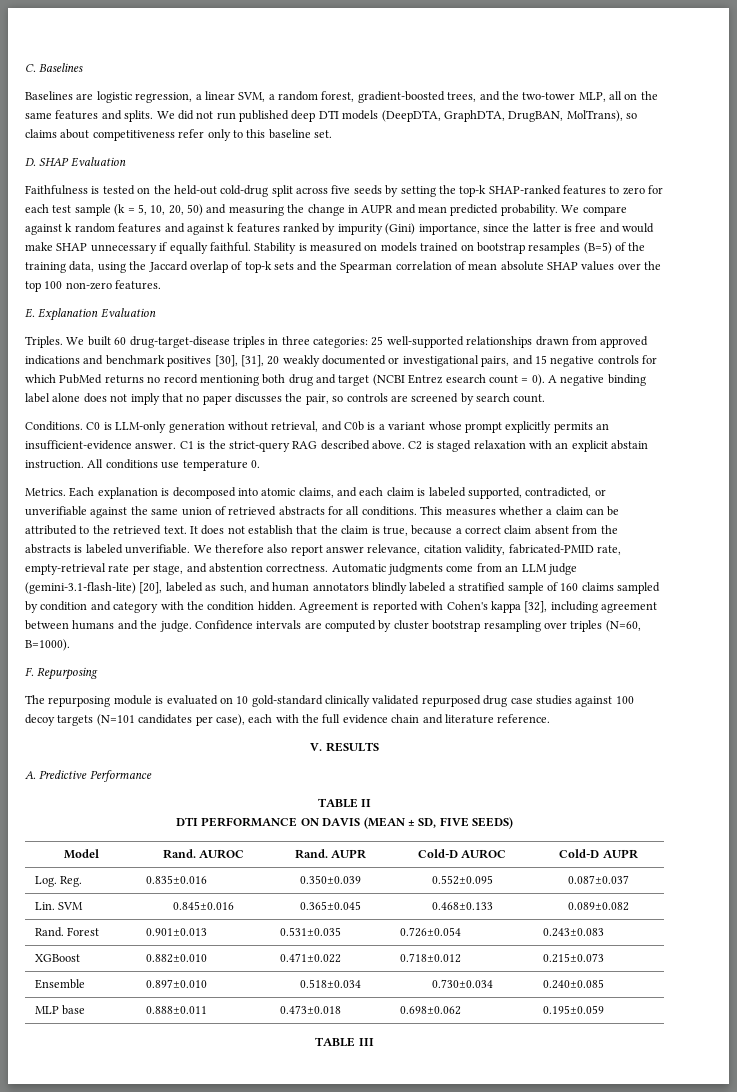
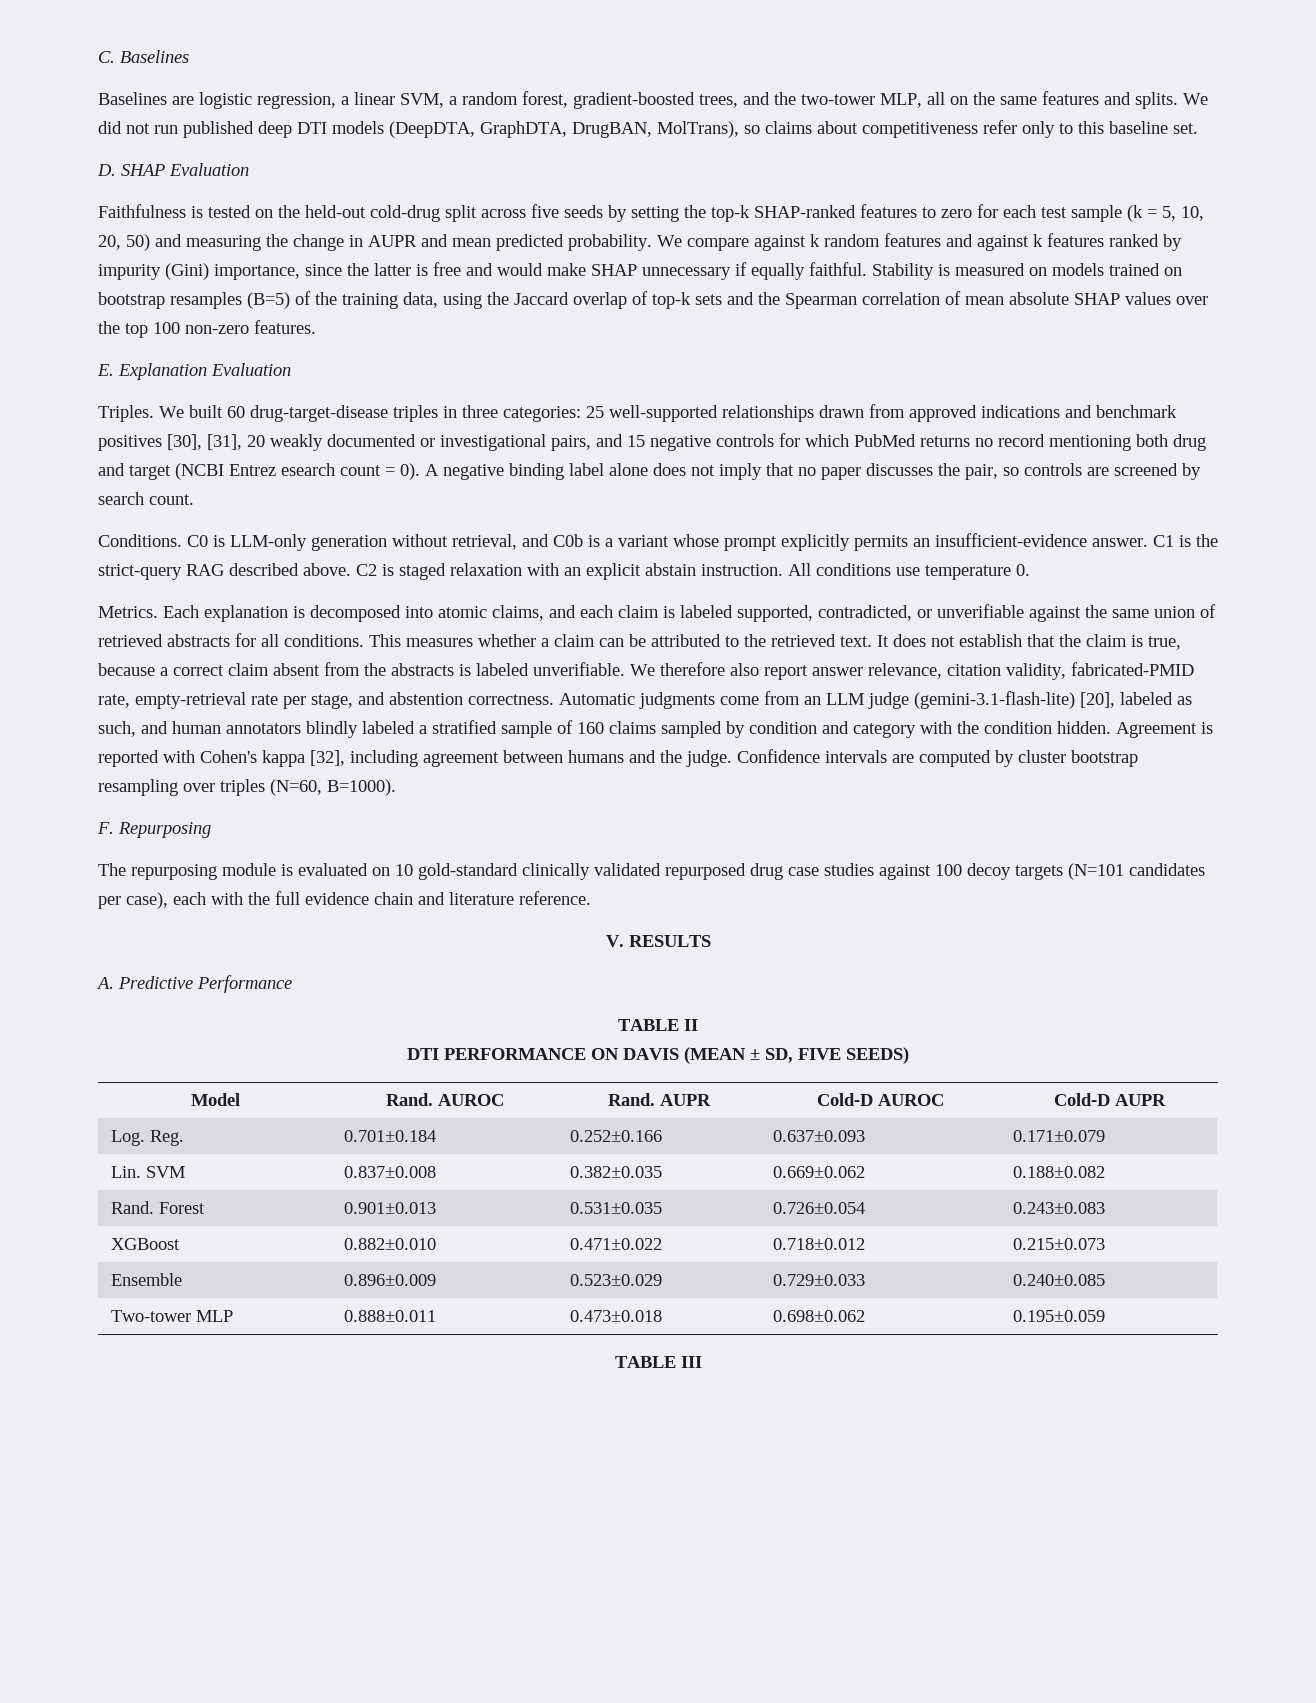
- Log. Reg. | 0.835±0.016 | 0.350±0.039 | 0.552±0.095 | 0.087±0.037
- Lin. SVM | 0.845±0.016 | 0.365±0.045 | 0.468±0.133 | 0.089±0.082
+ Log. Reg. | 0.701±0.184 | 0.252±0.166 | 0.637±0.093 | 0.171±0.079
+ Lin. SVM | 0.837±0.008 | 0.382±0.035 | 0.669±0.062 | 0.188±0.082
- Ensemble | 0.897±0.010 | 0.518±0.034 | 0.730±0.034 | 0.240±0.085
+ Ensemble | 0.896±0.009 | 0.523±0.029 | 0.729±0.033 | 0.240±0.085
- MLP base | 0.888±0.011 | 0.473±0.018 | 0.698±0.062 | 0.195±0.059
+ Two-tower MLP | 0.888±0.011 | 0.473±0.018 | 0.698±0.062 | 0.195±0.059

